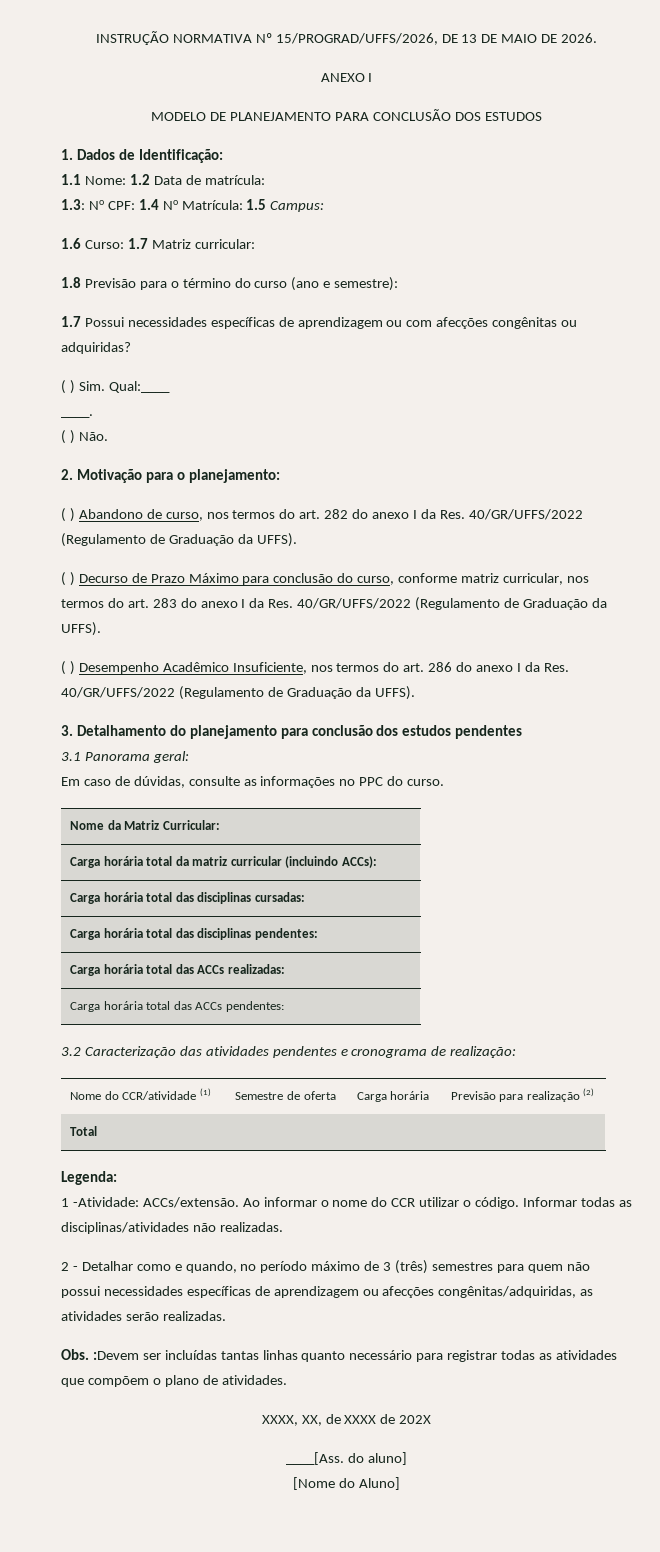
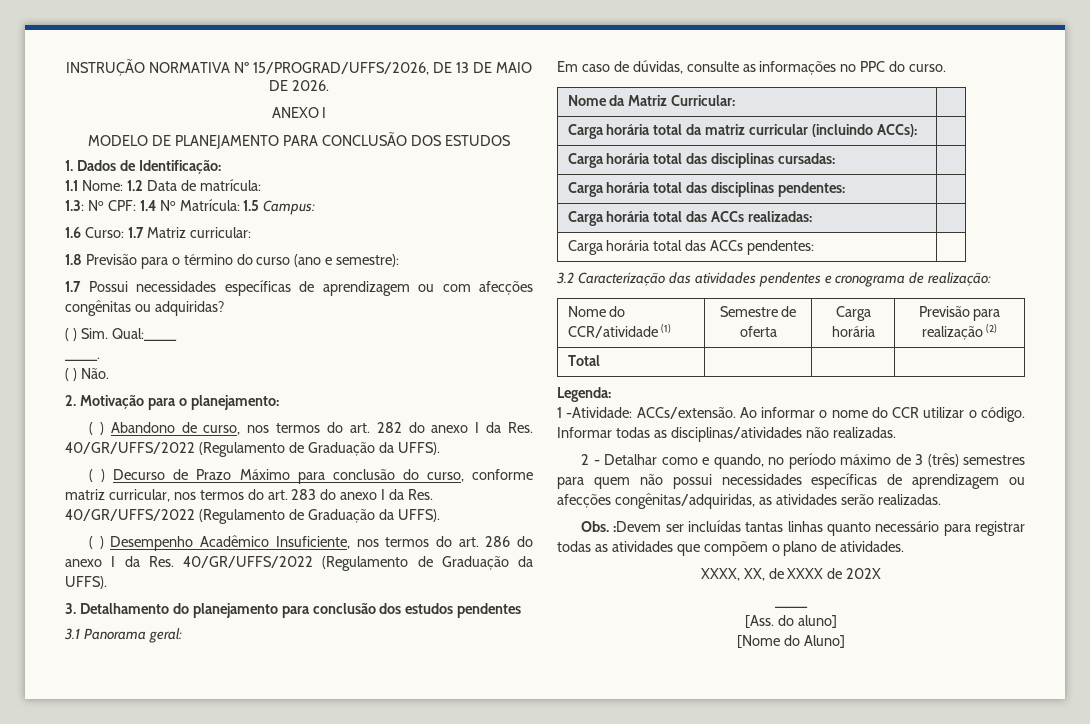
- ____[Ass. do aluno]
+ ____
+ [Ass. do aluno]

